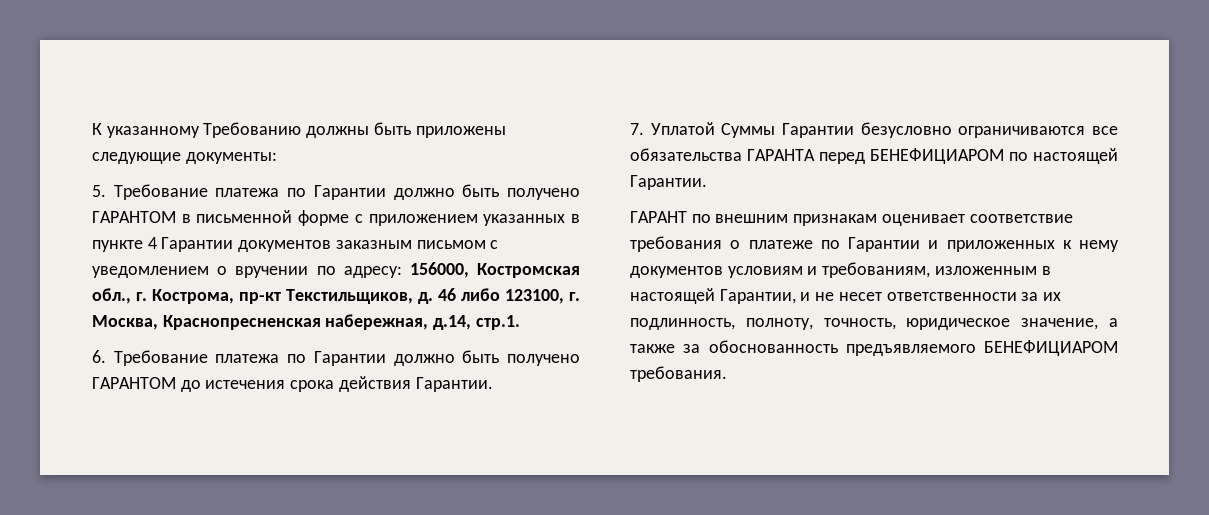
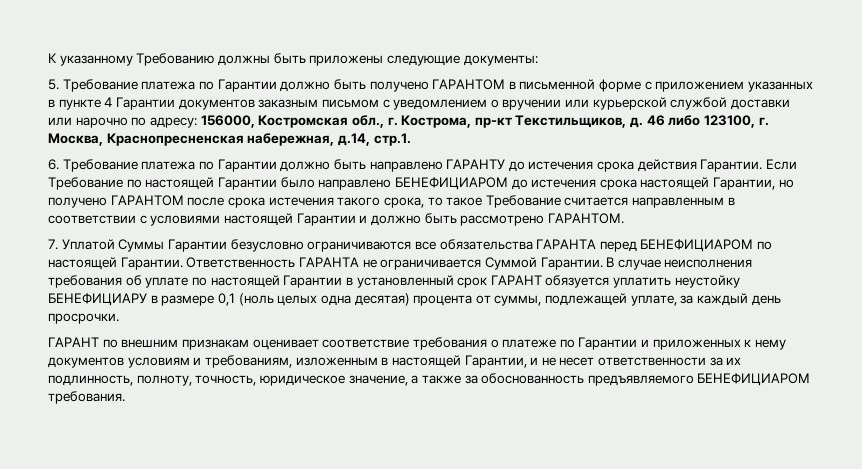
- 5. Требование платежа по Гарантии должно быть получено ГАРАНТОМ в письменной форме с приложением указанных в пункте 4 Гарантии документов заказным письмом с уведомлением о вручении по адресу: 156000, Костромская обл., г. Кострома, пр-кт Текстильщиков, д.
+ 5. Требование платежа по Гарантии должно быть получено ГАРАНТОМ в письменной форме с приложением указанных в пункте 4 Гарантии документов заказным письмом с уведомлением о вручении или курьерской службой доставки или нарочно по адресу: 156000, Костромская обл., г. Кострома, пр-кт Текстильщиков, д.
- 6. Требование платежа по Гарантии должно быть получено ГАРАНТОМ до истечения срока действия Гарантии.
+ 6. Требование платежа по Гарантии должно быть направлено ГАРАНТУ до истечения срока действия Гарантии. Если Требование по настоящей Гарантии было направлено БЕНЕФИЦИАРОМ до истечения срока настоящей Гарантии, но получено ГАРАНТОМ после срока истечения такого срока, то такое Требование считается направленным в соответствии с условиями настоящей Гарантии и должно быть рассмотрено ГАРАНТОМ.
+ Ответственность ГАРАНТА не ограничивается Суммой Гарантии. В случае неисполнения требования об уплате по настоящей Гарантии в установленный срок ГАРАНТ обязуется уплатить неустойку БЕНЕФИЦИАРУ в размере 0,1 (ноль целых одна десятая) процента от суммы, подлежащей уплате, за каждый день просрочки.

